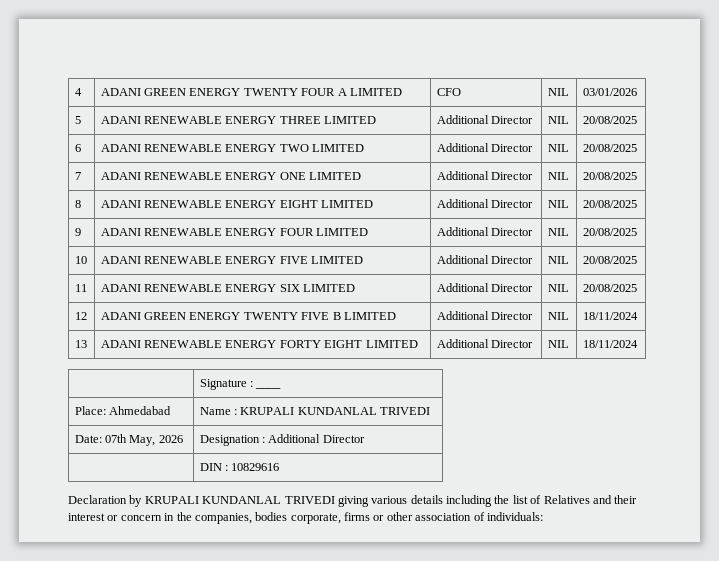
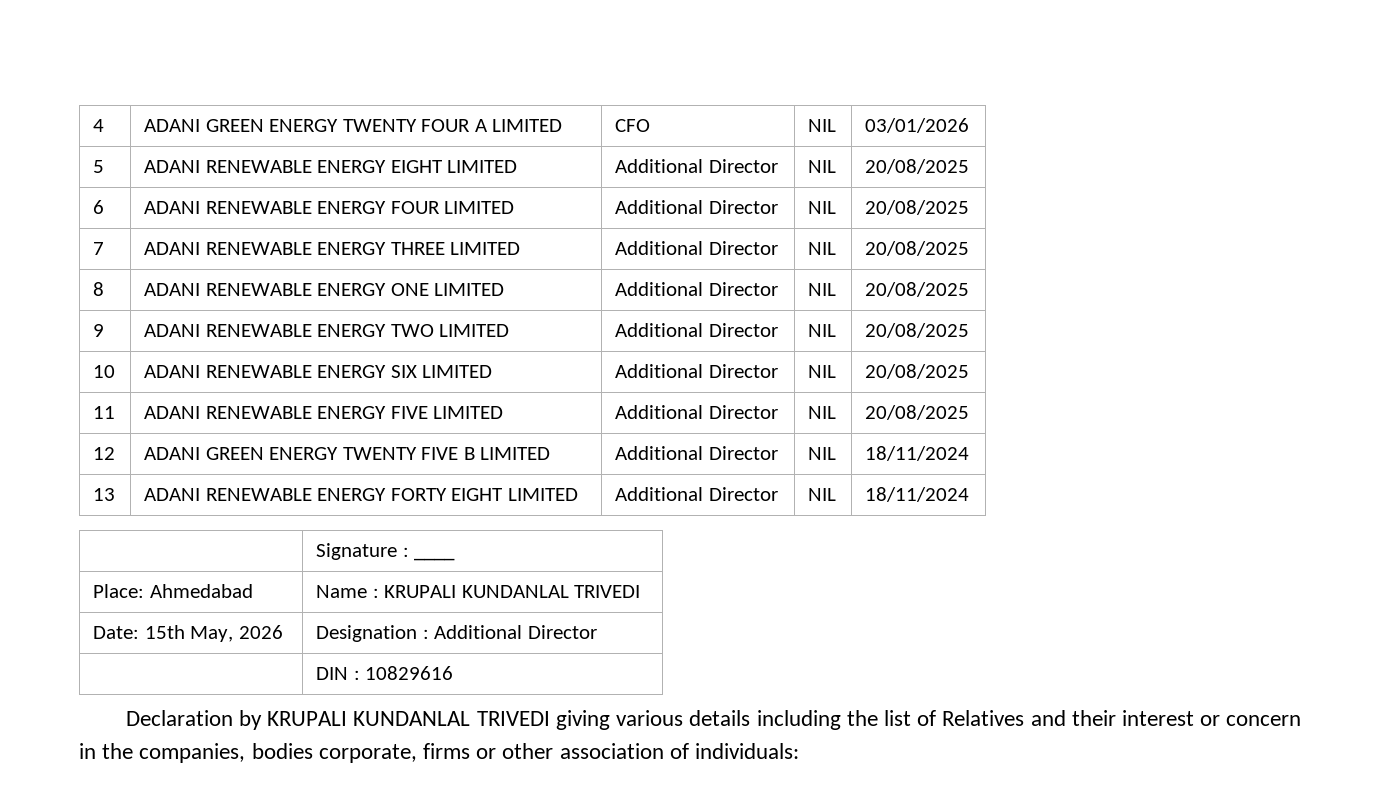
- 5 | ADANI RENEWABLE ENERGY THREE LIMITED | Additional Director | NIL | 20/08/2025
+ 5 | ADANI RENEWABLE ENERGY EIGHT LIMITED | Additional Director | NIL | 20/08/2025
- 6 | ADANI RENEWABLE ENERGY TWO LIMITED | Additional Director | NIL | 20/08/2025
+ 6 | ADANI RENEWABLE ENERGY FOUR LIMITED | Additional Director | NIL | 20/08/2025
- 7 | ADANI RENEWABLE ENERGY ONE LIMITED | Additional Director | NIL | 20/08/2025
+ 7 | ADANI RENEWABLE ENERGY THREE LIMITED | Additional Director | NIL | 20/08/2025
- 8 | ADANI RENEWABLE ENERGY EIGHT LIMITED | Additional Director | NIL | 20/08/2025
+ 8 | ADANI RENEWABLE ENERGY ONE LIMITED | Additional Director | NIL | 20/08/2025
- 9 | ADANI RENEWABLE ENERGY FOUR LIMITED | Additional Director | NIL | 20/08/2025
+ 9 | ADANI RENEWABLE ENERGY TWO LIMITED | Additional Director | NIL | 20/08/2025
- 10 | ADANI RENEWABLE ENERGY FIVE LIMITED | Additional Director | NIL | 20/08/2025
+ 10 | ADANI RENEWABLE ENERGY SIX LIMITED | Additional Director | NIL | 20/08/2025
- 11 | ADANI RENEWABLE ENERGY SIX LIMITED | Additional Director | NIL | 20/08/2025
+ 11 | ADANI RENEWABLE ENERGY FIVE LIMITED | Additional Director | NIL | 20/08/2025
- Date: 07th May, 2026 | Designation : Additional Director
+ Date: 15th May, 2026 | Designation : Additional Director

